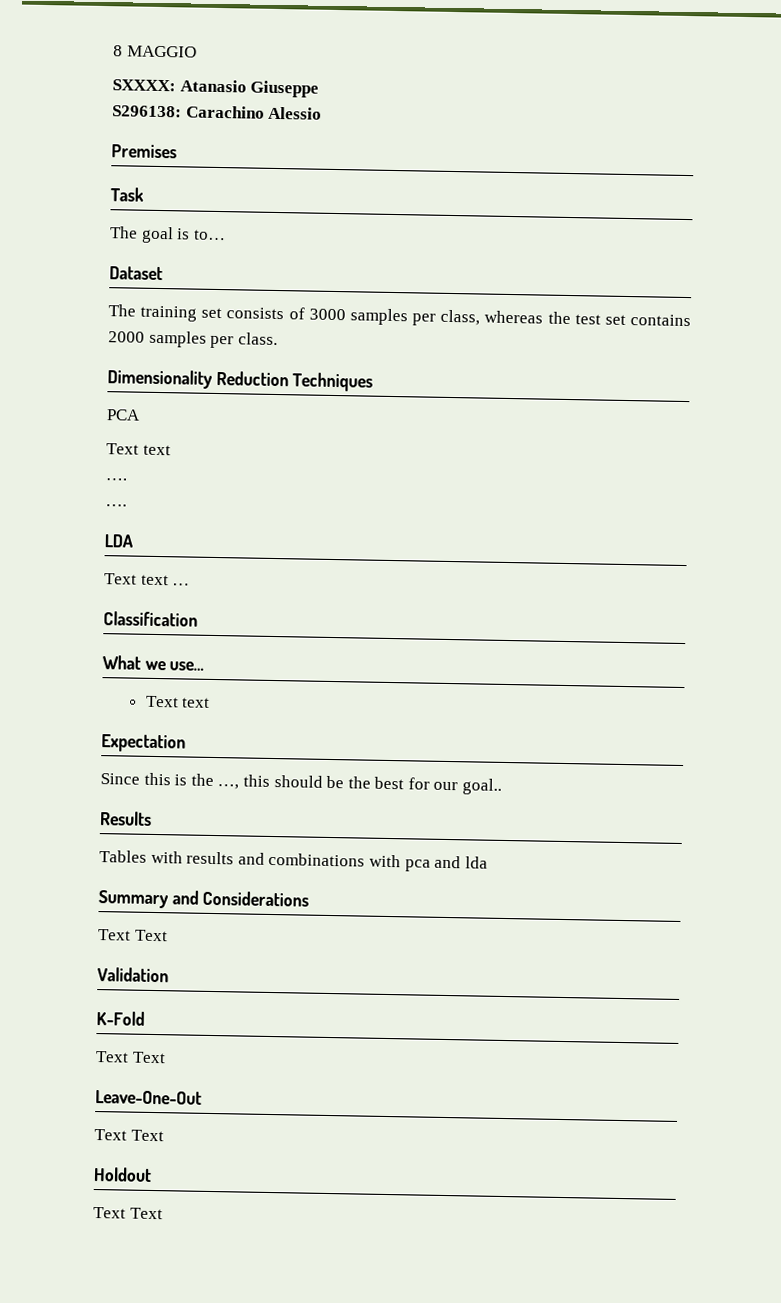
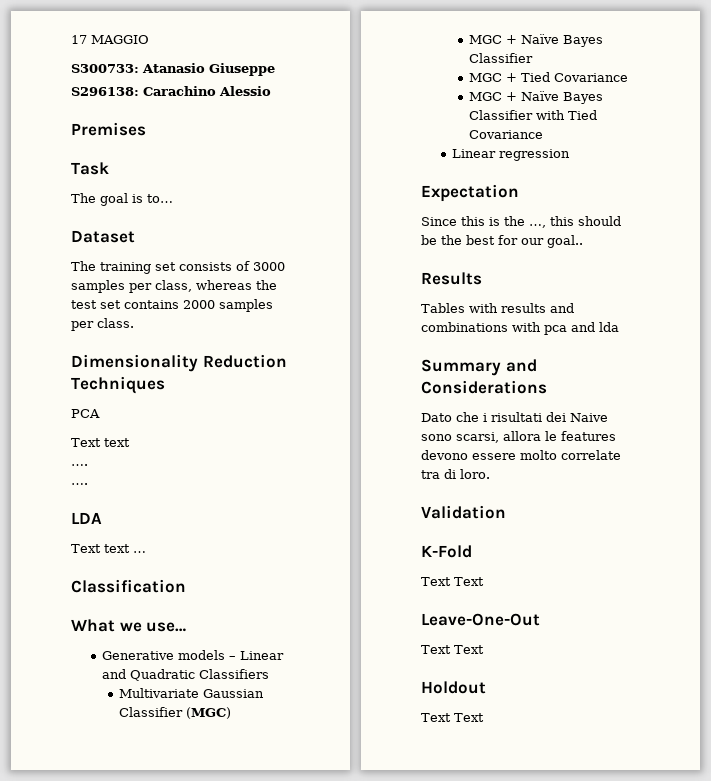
- 8 MAGGIO
+ 17 MAGGIO
- SXXXX: Atanasio Giuseppe
+ S300733: Atanasio Giuseppe
  What we use…
- Text text
+ Generative models – Linear and Quadratic Classifiers
+ Multivariate Gaussian Classifier (MGC)
+ MGC + Naïve Bayes Classifier
+ MGC + Tied Covariance
+ MGC + Naïve Bayes Classifier with Tied Covariance
+ Linear regression
  Summary and Considerations
- Text Text
+ Dato che i risultati dei Naive sono scarsi, allora le features devono essere molto correlate tra di loro.

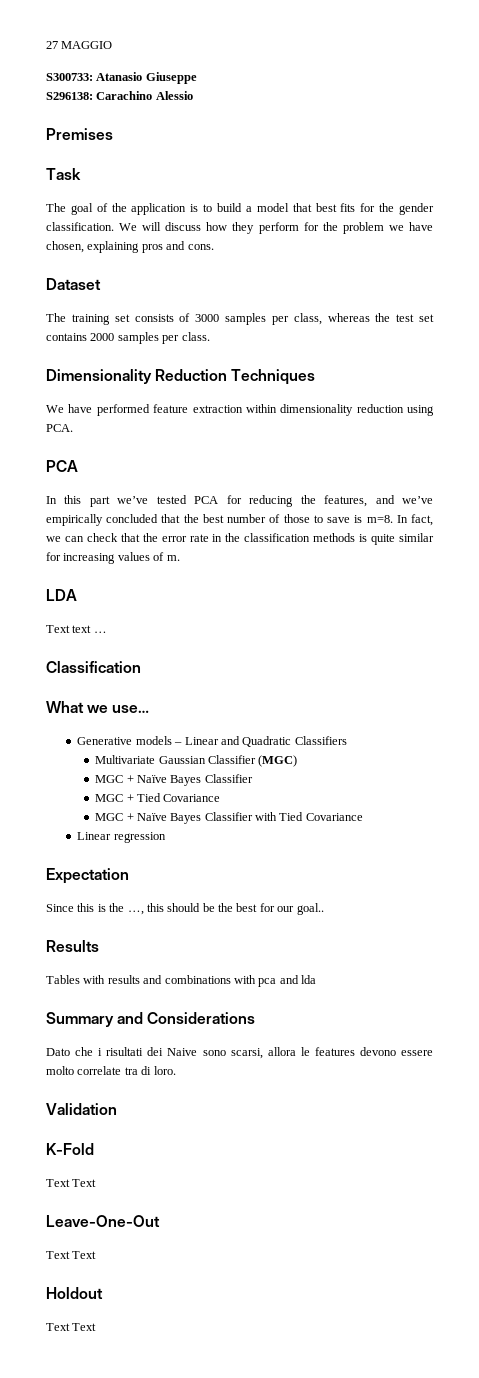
- 17 MAGGIO
+ 27 MAGGIO
- The goal is to…
+ The goal of the application is to build a model that best fits for the gender classification. We will discuss how they perform for the problem we have chosen, explaining pros and cons.
+ We have performed feature extraction within dimensionality reduction using PCA.
  PCA
- Text text
- ….
- ….
+ In this part we’ve tested PCA for reducing the features, and we’ve empirically concluded that the best number of those to save is m=8. In fact, we can check that the error rate in the classification methods is quite similar for increasing values of m.

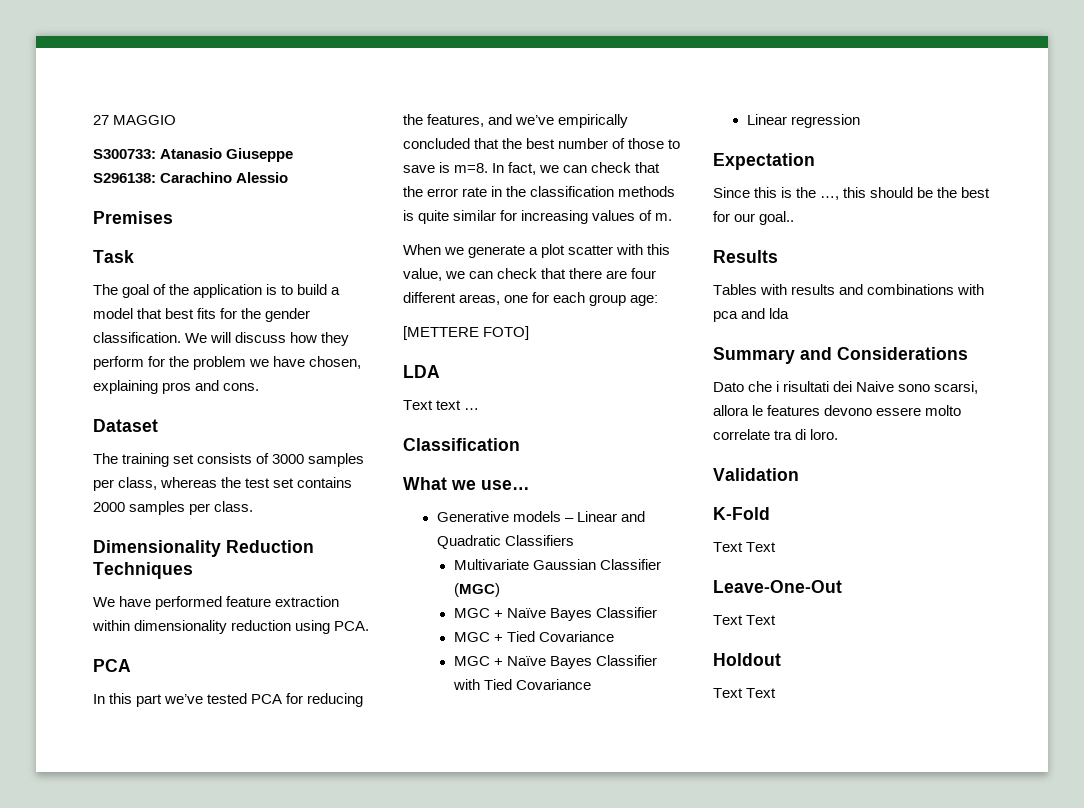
+ When we generate a plot scatter with this value, we can check that there are four different areas, one for each group age:
+ [METTERE FOTO]

